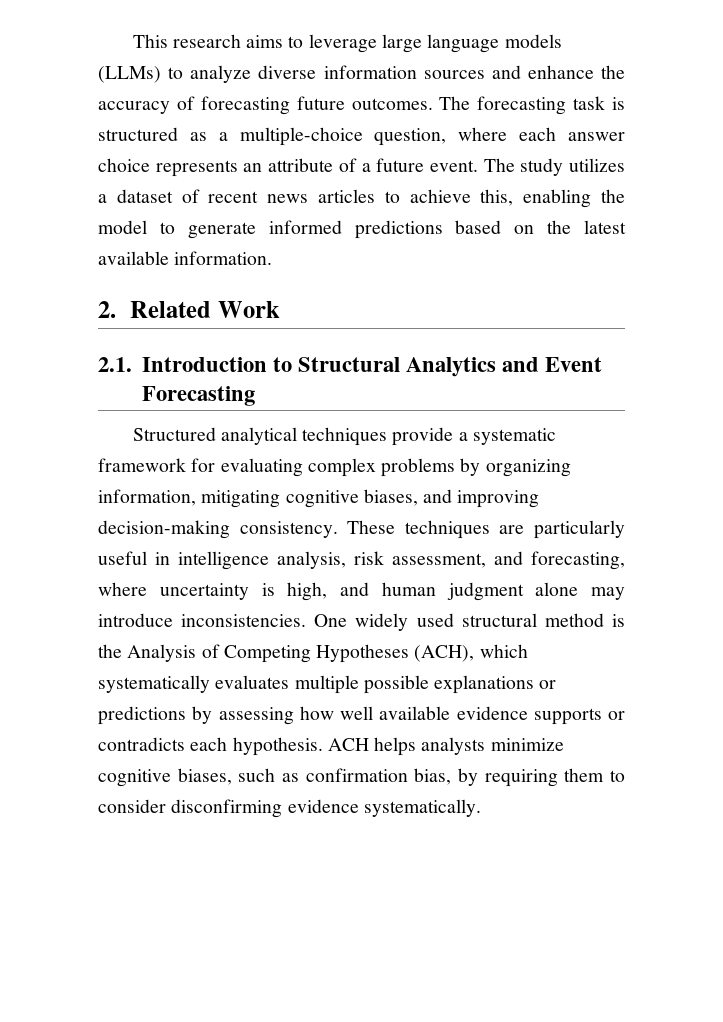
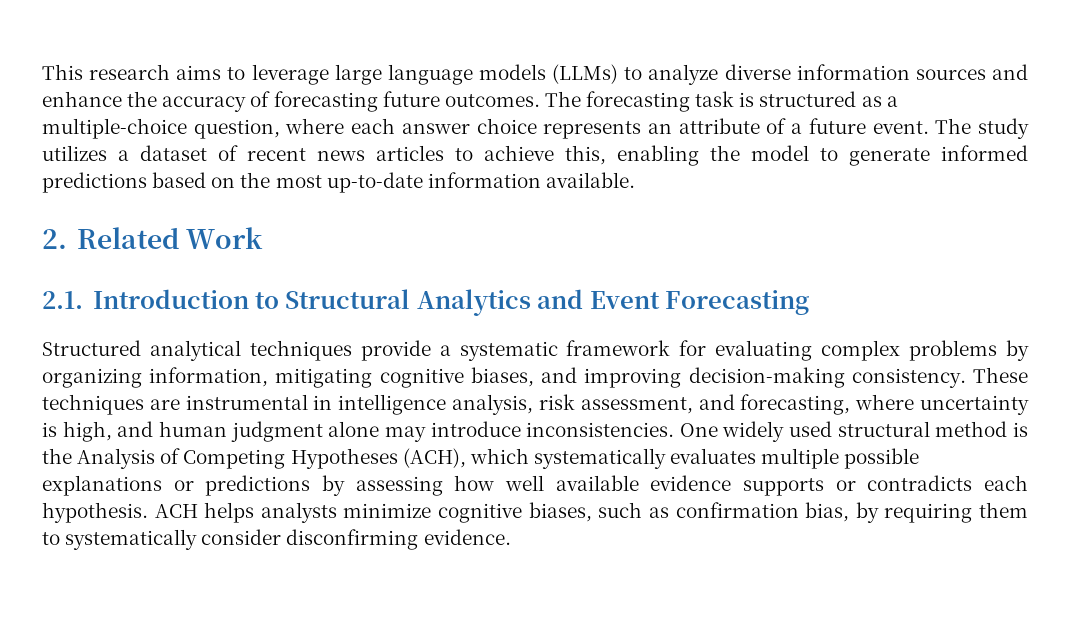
- The study utilizes a dataset of recent news articles to achieve this, enabling the model to generate informed predictions based on the latest available information.
+ The study utilizes a dataset of recent news articles to achieve this, enabling the model to generate informed predictions based on the most up-to-date information available.
- These techniques are particularly useful in intelligence analysis, risk assessment, and forecasting, where uncertainty is high, and human judgment alone may introduce inconsistencies.
+ These techniques are instrumental in intelligence analysis, risk assessment, and forecasting, where uncertainty is high, and human judgment alone may introduce inconsistencies.
- ACH helps analysts minimize cognitive biases, such as confirmation bias, by requiring them to consider disconfirming evidence systematically.
+ ACH helps analysts minimize cognitive biases, such as confirmation bias, by requiring them to systematically consider disconfirming evidence.

